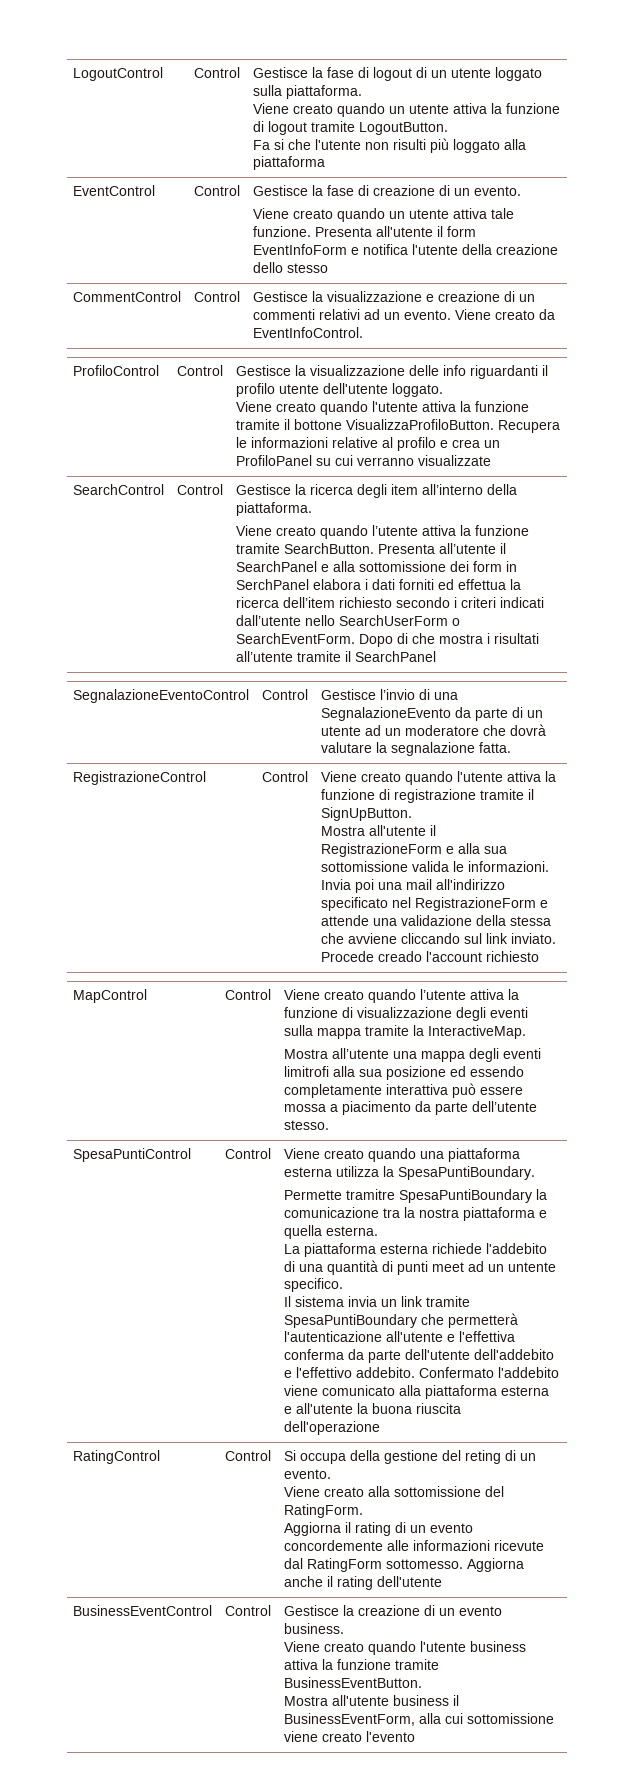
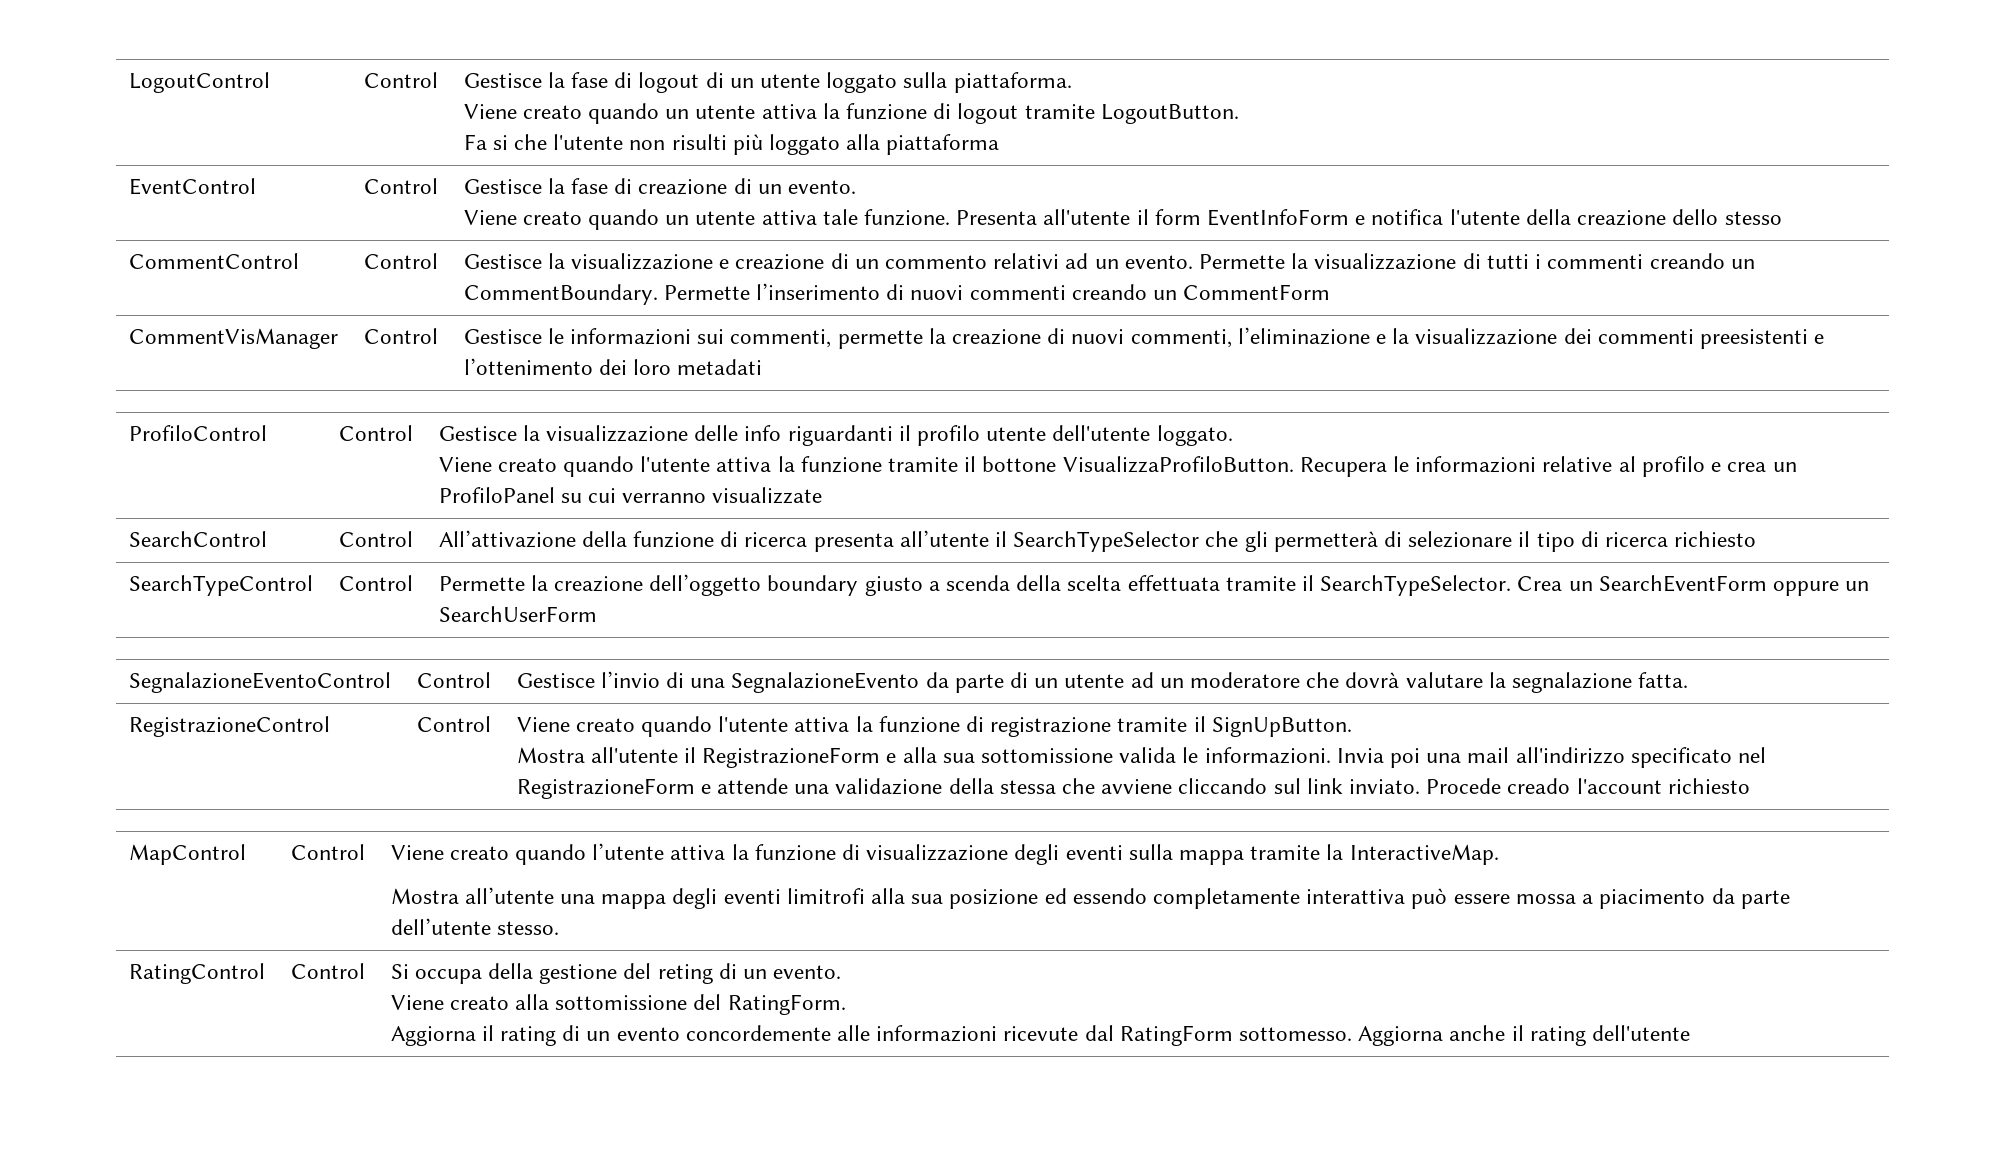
- CommentControl | Control | Gestisce la visualizzazione e creazione di un commenti relativi ad un evento. Viene creato da EventInfoControl.
+ CommentControl | Control | Gestisce la visualizzazione e creazione di un commento relativi ad un evento. Permette la visualizzazione di tutti i commenti creando un CommentBoundary. Permette l’inserimento di nuovi commenti creando un CommentForm
+ CommentVisManager | Control | Gestisce le informazioni sui commenti, permette la creazione di nuovi commenti, l’eliminazione e la visualizzazione dei commenti preesistenti e l’ottenimento dei loro metadati
- Gestisce la ricerca degli item all’interno della piattaforma.
- Viene creato quando l’utente attiva la funzione tramite SearchButton. Presenta all’utente il SearchPanel e alla sottomissione dei form in SerchPanel elabora i dati forniti ed effettua la ricerca dell’item richiesto secondo i criteri indicati dall’utente nello SearchUserForm o SearchEventForm. Dopo di che mostra i risultati all’utente tramite il SearchPanel
+ All’attivazione della funzione di ricerca presenta all’utente il SearchTypeSelector che gli permetterà di selezionare il tipo di ricerca richiesto
+ SearchTypeControl | Control | Permette la creazione dell’oggetto boundary giusto a scenda della scelta effettuata tramite il SearchTypeSelector. Crea un SearchEventForm oppure un SearchUserForm
- SpesaPuntiControl | Control | Viene creato quando una piattaforma esterna utilizza la SpesaPuntiBoundary.
- Permette tramitre SpesaPuntiBoundary la comunicazione tra la nostra piattaforma e quella esterna.
- La piattaforma esterna richiede l'addebito di una quantità di punti meet ad un untente specifico.
- Il sistema invia un link tramite SpesaPuntiBoundary che permetterà l'autenticazione all'utente e l'effettiva conferma da parte dell'utente dell'addebito e l'effettivo addebito. Confermato l'addebito viene comunicato alla piattaforma esterna e all'utente la buona riuscita dell'operazione
- BusinessEventControl | Control | Gestisce la creazione di un evento business.
- Viene creato quando l'utente business attiva la funzione tramite BusinessEventButton.
- Mostra all'utente business il BusinessEventForm, alla cui sottomissione viene creato l'evento

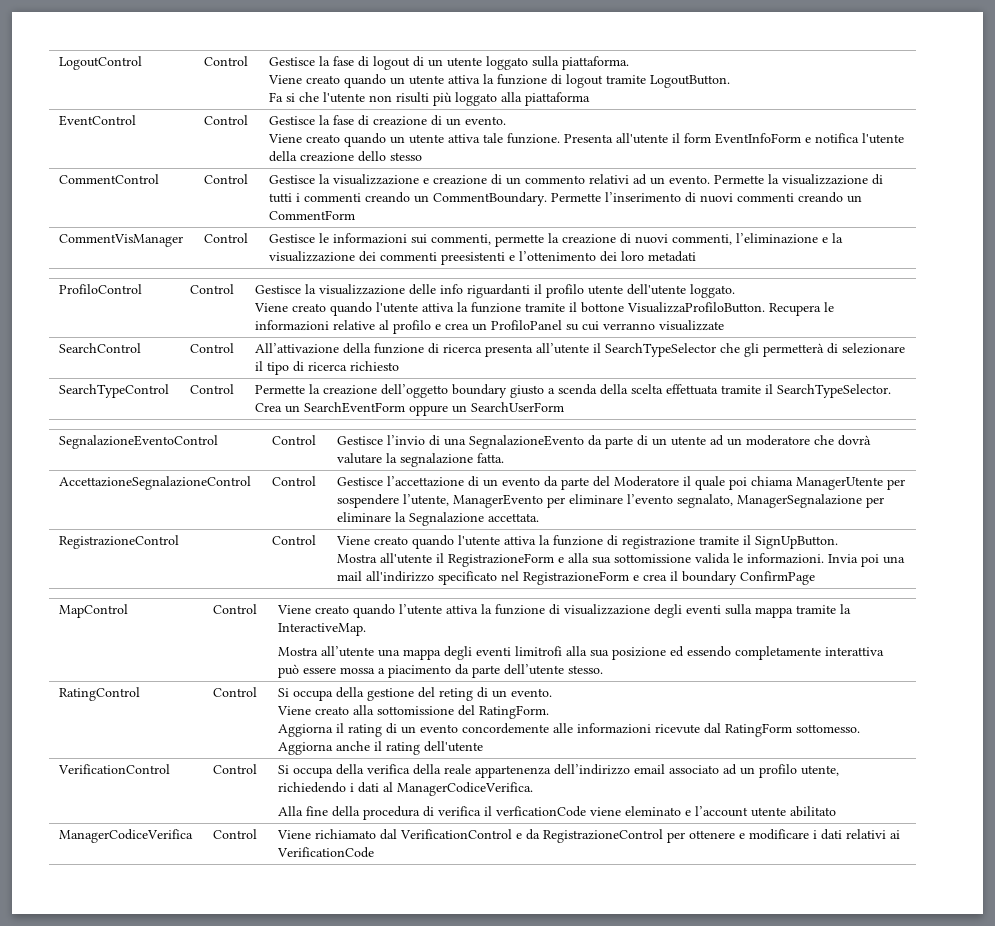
+ AccettazioneSegnalazioneControl | Control | Gestisce l’accettazione di un evento da parte del Moderatore il quale poi chiama ManagerUtente per sospendere l’utente, ManagerEvento per eliminare l’evento segnalato, ManagerSegnalazione per eliminare la Segnalazione accettata.
- Invia poi una mail all'indirizzo specificato nel RegistrazioneForm e attende una validazione della stessa che avviene cliccando sul link inviato. Procede creado l'account richiesto
+ Invia poi una mail all'indirizzo specificato nel RegistrazioneForm e crea il boundary ConfirmPage
+ VerificationControl | Control | Si occupa della verifica della reale appartenenza dell’indirizzo email associato ad un profilo utente, richiedendo i dati al ManagerCodiceVerifica.
+ Alla fine della procedura di verifica il verficationCode viene eleminato e l’account utente abilitato
+ ManagerCodiceVerifica | Control | Viene richiamato dal VerificationControl e da RegistrazioneControl per ottenere e modificare i dati relativi ai VerificationCode

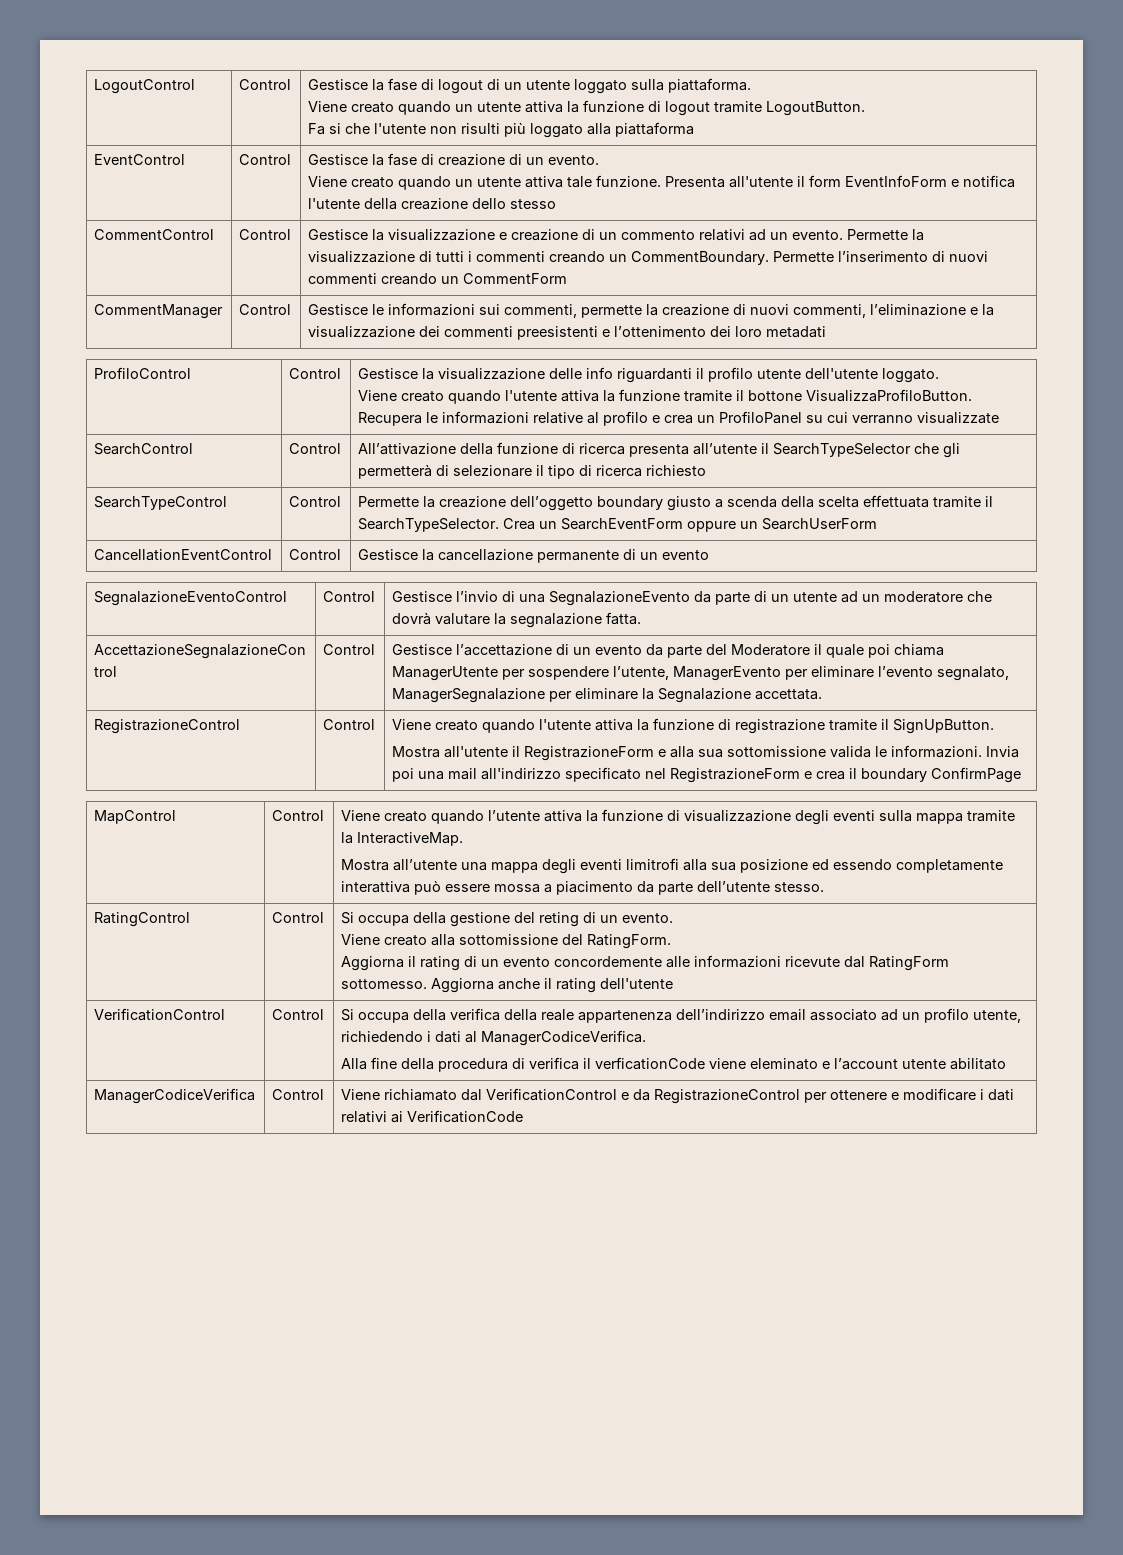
- CommentVisManager | Control | Gestisce le informazioni sui commenti, permette la creazione di nuovi commenti, l’eliminazione e la visualizzazione dei commenti preesistenti e l’ottenimento dei loro metadati
+ CommentManager | Control | Gestisce le informazioni sui commenti, permette la creazione di nuovi commenti, l’eliminazione e la visualizzazione dei commenti preesistenti e l’ottenimento dei loro metadati
+ CancellationEventControl | Control | Gestisce la cancellazione permanente di un evento

